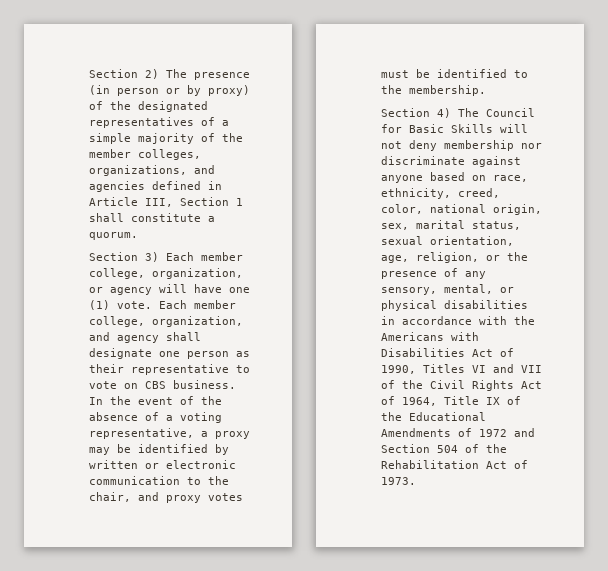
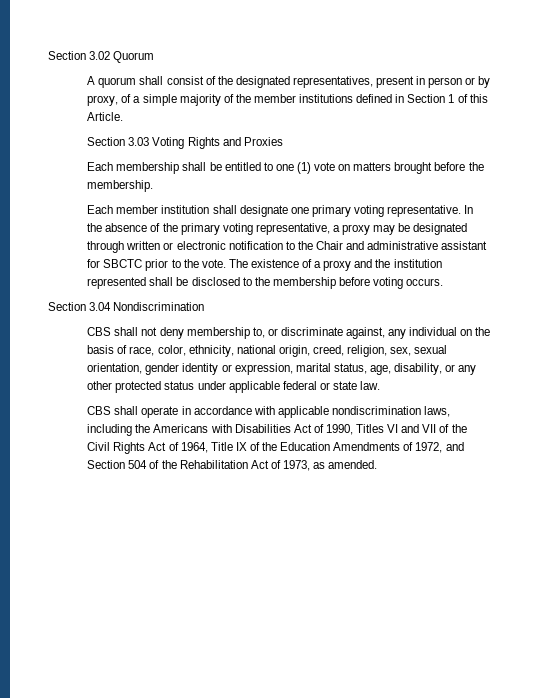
- Section 2) The presence (in person or by proxy) of the designated representatives of a simple majority of the member colleges, organizations, and agencies defined in Article III, Section 1 shall constitute a quorum.
- Section 3) Each member college, organization, or agency will have one (1) vote. Each member college, organization, and agency shall designate one person as their representative to vote on CBS business. In the event of the absence of a voting representative, a proxy may be identified by written or electronic communication to the chair, and proxy votes must be identified to the membership.
- Section 4) The Council for Basic Skills will not deny membership nor discriminate against anyone based on race, ethnicity, creed, color, national origin, sex, marital status, sexual orientation, age, religion, or the presence of any sensory, mental, or physical disabilities in accordance with the Americans with Disabilities Act of 1990, Titles VI and VII of the Civil Rights Act of 1964, Title IX of the Educational Amendments of 1972 and Section 504 of the Rehabilitation Act of 1973.
+ Section 3.02 Quorum
+ A quorum shall consist of the designated representatives, present in person or by proxy, of a simple majority of the member institutions defined in Section 1 of this Article.
+ Section 3.03 Voting Rights and Proxies
+ Each membership shall be entitled to one (1) vote on matters brought before the membership.
+ Each member institution shall designate one primary voting representative. In the absence of the primary voting representative, a proxy may be designated through written or electronic notification to the Chair and administrative assistant for SBCTC prior to the vote. The existence of a proxy and the institution represented shall be disclosed to the membership before voting occurs.
+ Section 3.04 Nondiscrimination
+ CBS shall not deny membership to, or discriminate against, any individual on the basis of race, color, ethnicity, national origin, creed, religion, sex, sexual orientation, gender identity or expression, marital status, age, disability, or any other protected status under applicable federal or state law.
+ CBS shall operate in accordance with applicable nondiscrimination laws, including the Americans with Disabilities Act of 1990, Titles VI and VII of the Civil Rights Act of 1964, Title IX of the Education Amendments of 1972, and Section 504 of the Rehabilitation Act of 1973, as amended.

